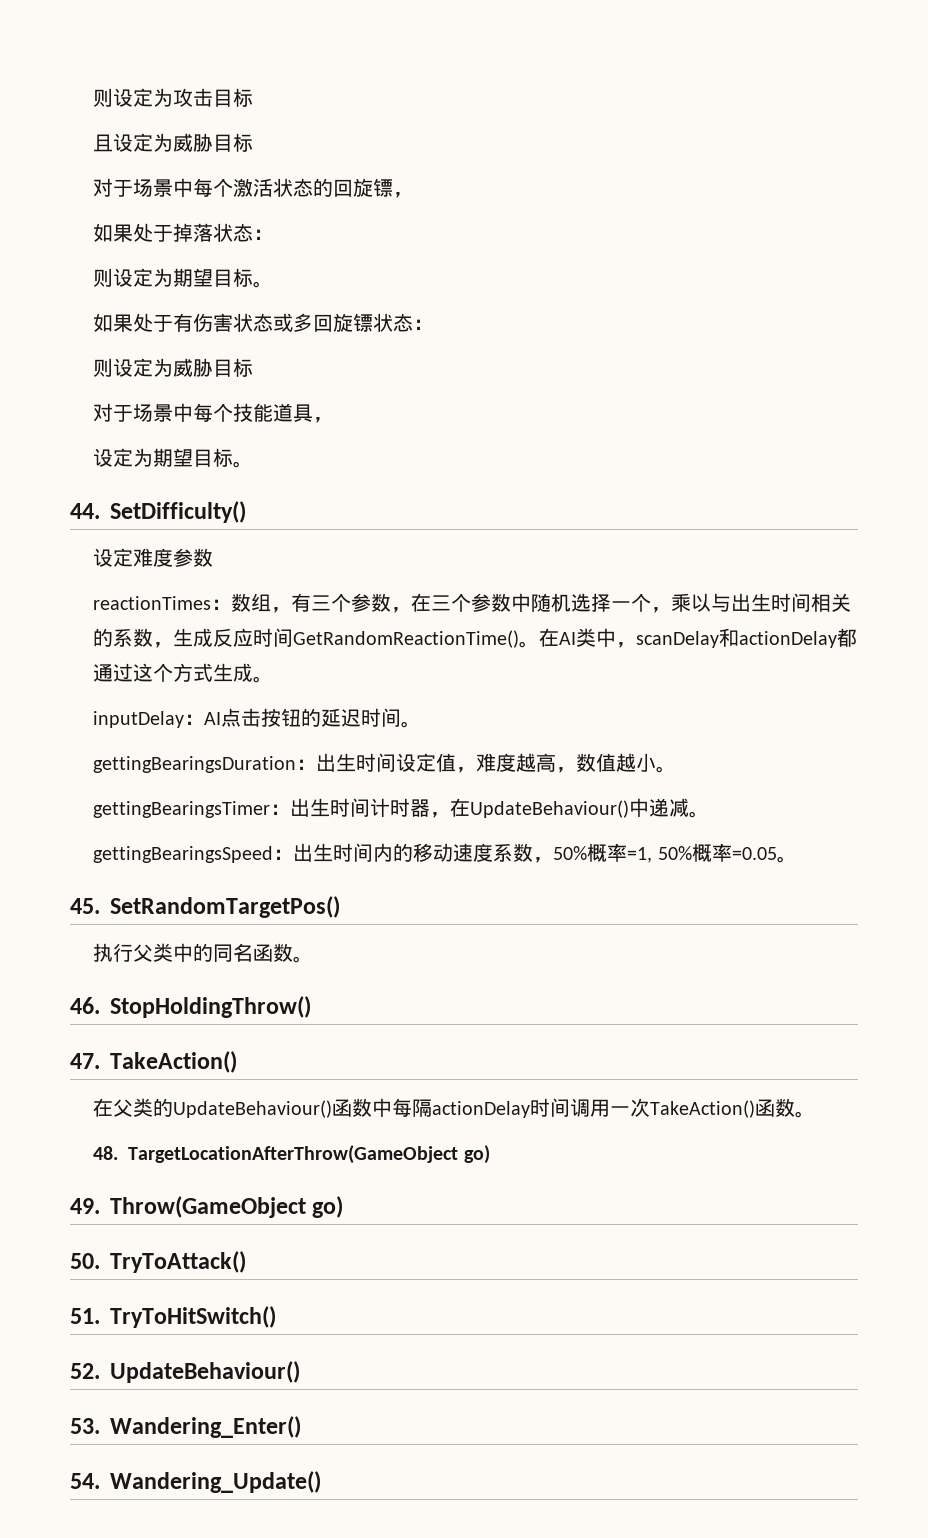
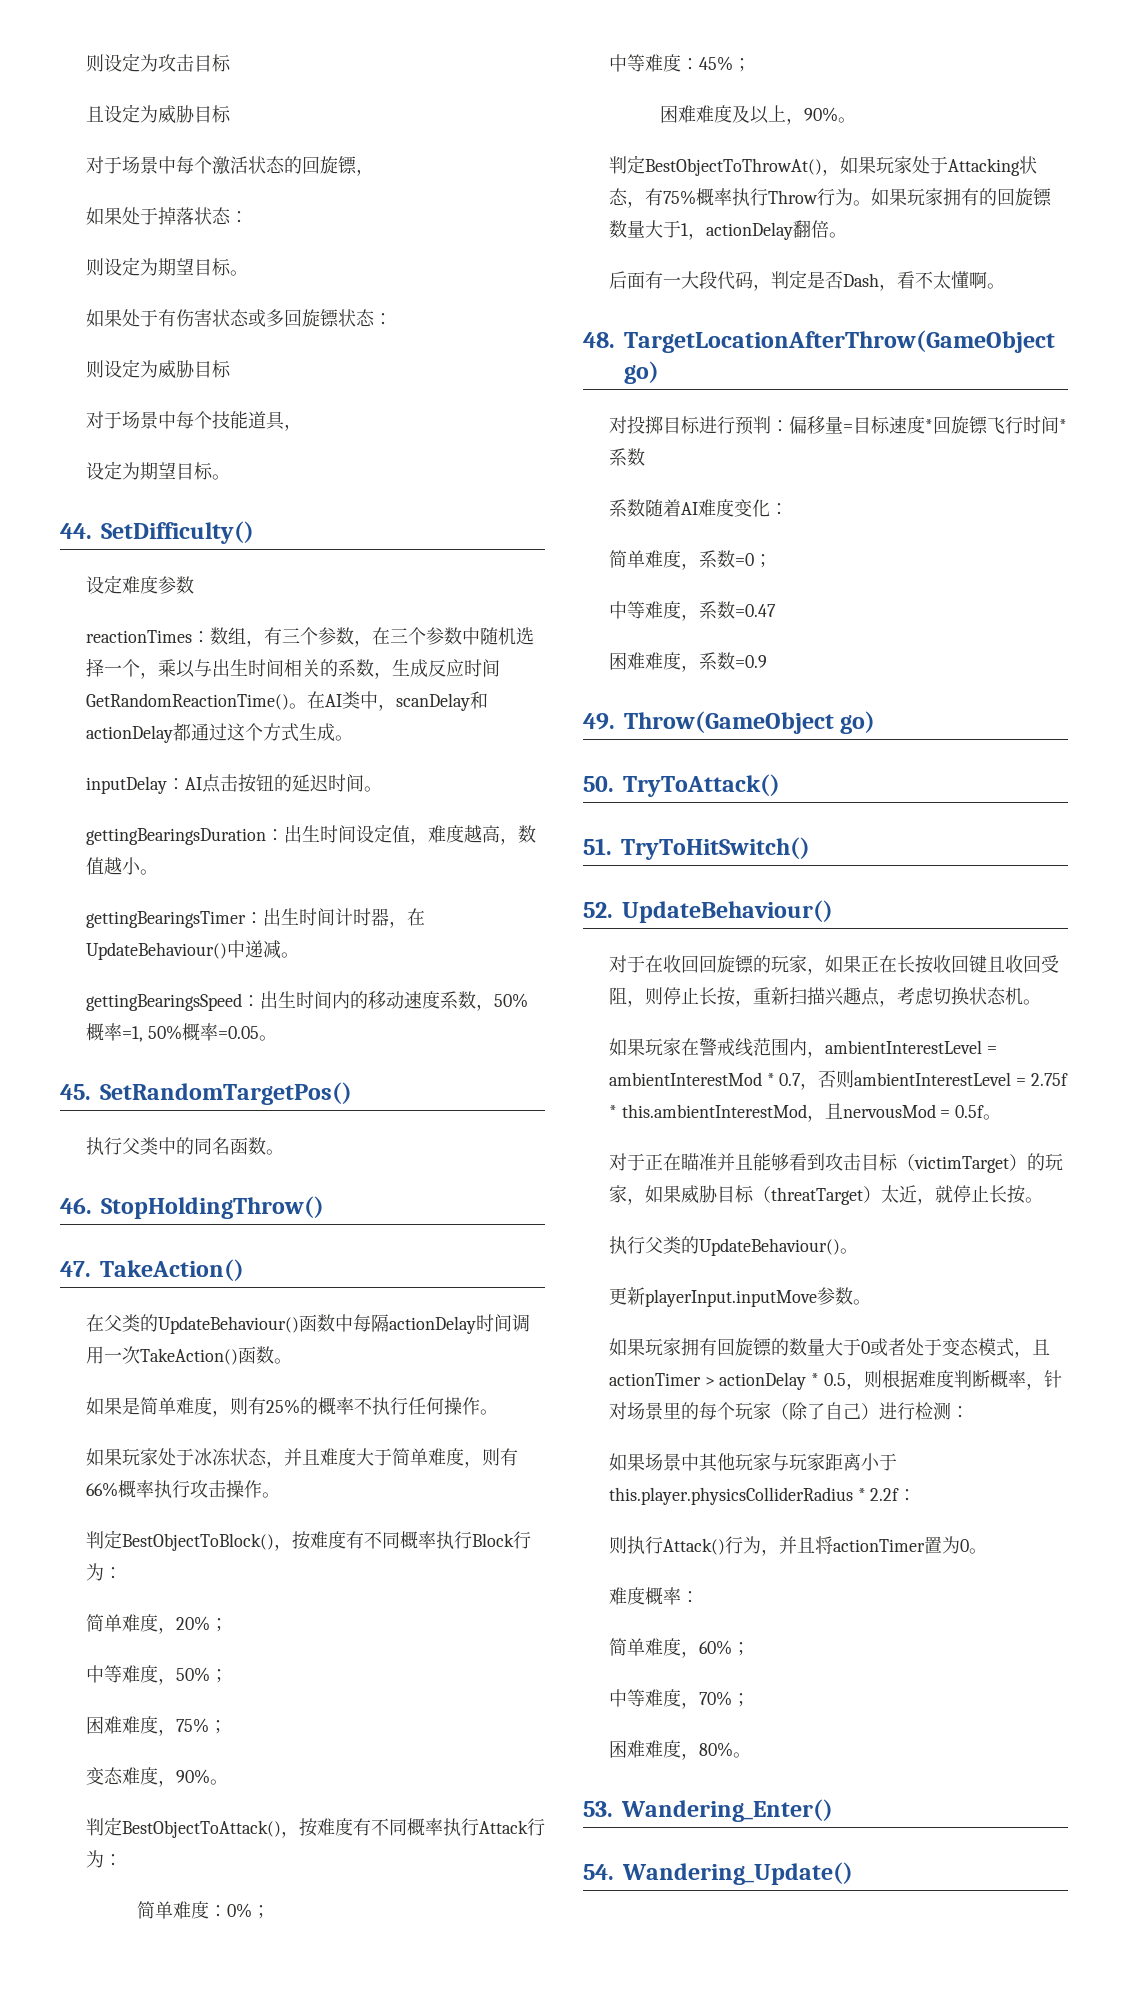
+ 如果是简单难度，则有25%的概率不执行任何操作。
+ 如果玩家处于冰冻状态，并且难度大于简单难度，则有66%概率执行攻击操作。
+ 判定BestObjectToBlock()，按难度有不同概率执行Block行为：
+ 简单难度，20%；
+ 中等难度，50%；
+ 困难难度，75%；
+ 变态难度，90%。
+ 判定BestObjectToAttack()，按难度有不同概率执行Attack行为：
+ 简单难度：0%；
+ 中等难度：45%；
+ 困难难度及以上，90%。
+ 判定BestObjectToThrowAt()，如果玩家处于Attacking状态，有75%概率执行Throw行为。如果玩家拥有的回旋镖数量大于1，actionDelay翻倍。
+ 后面有一大段代码，判定是否Dash，看不太懂啊。
  48. TargetLocationAfterThrow(GameObject go)
+ 对投掷目标进行预判：偏移量=目标速度*回旋镖飞行时间*系数
+ 系数随着AI难度变化：
+ 简单难度，系数=0；
+ 中等难度，系数=0.47
+ 困难难度，系数=0.9
+ 对于在收回回旋镖的玩家，如果正在长按收回键且收回受阻，则停止长按，重新扫描兴趣点，考虑切换状态机。
+ 如果玩家在警戒线范围内，ambientInterestLevel = ambientInterestMod * 0.7，否则ambientInterestLevel = 2.75f * this.ambientInterestMod，且nervousMod = 0.5f。
+ 对于正在瞄准并且能够看到攻击目标（victimTarget）的玩家，如果威胁目标（threatTarget）太近，就停止长按。
+ 执行父类的UpdateBehaviour()。
+ 更新playerInput.inputMove参数。
+ 如果玩家拥有回旋镖的数量大于0或者处于变态模式，且actionTimer > actionDelay * 0.5，则根据难度判断概率，针对场景里的每个玩家（除了自己）进行检测：
+ 如果场景中其他玩家与玩家距离小于this.player.physicsColliderRadius * 2.2f：
+ 则执行Attack()行为，并且将actionTimer置为0。
+ 难度概率：
+ 简单难度，60%；
+ 中等难度，70%；
+ 困难难度，80%。

